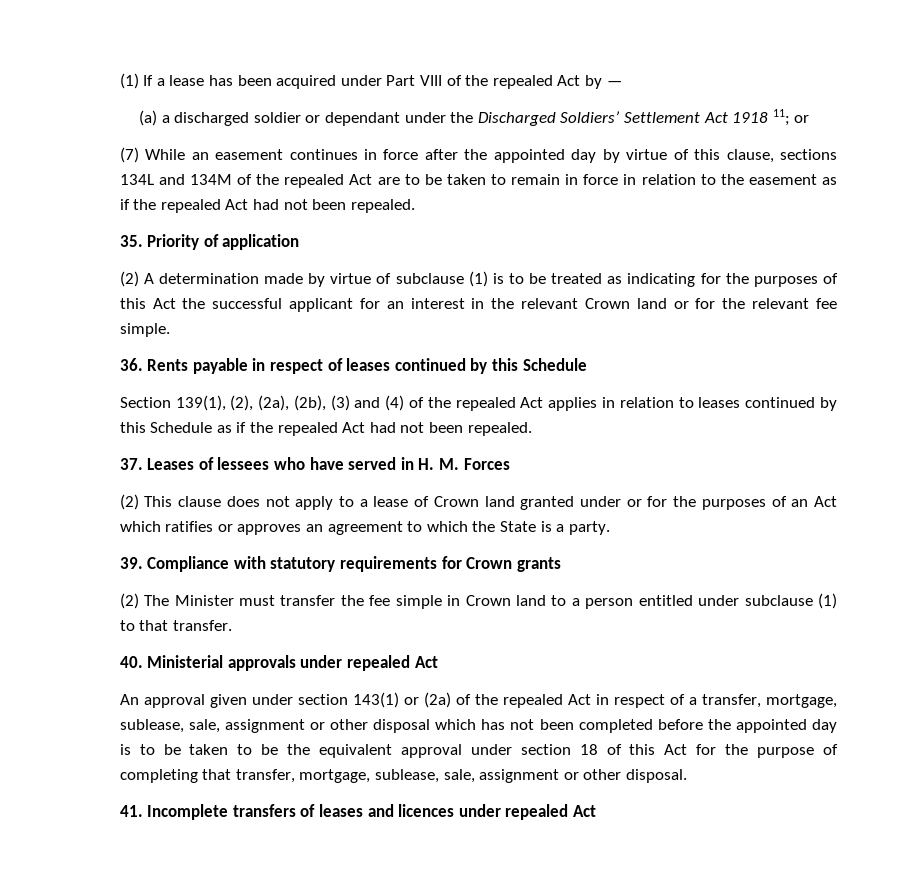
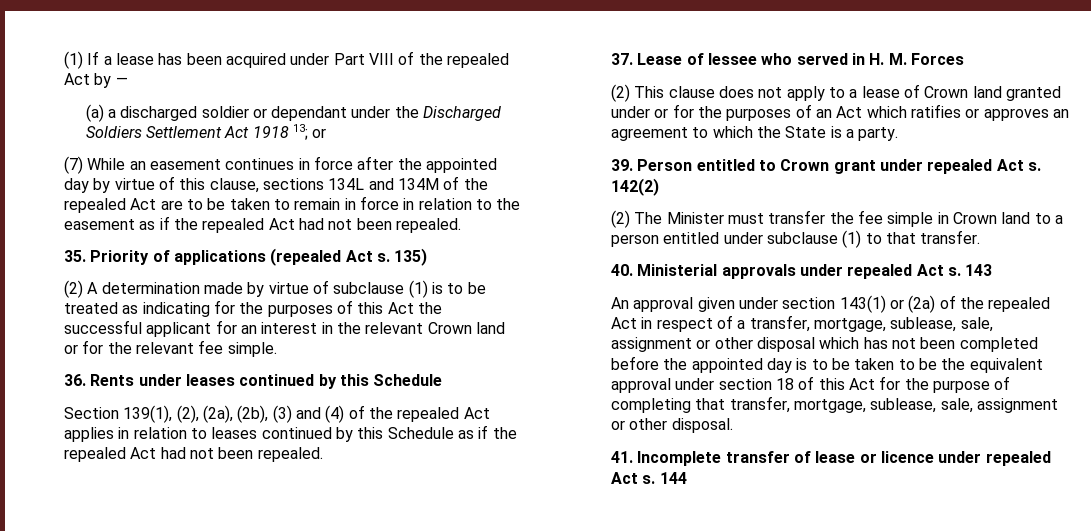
- (a) a discharged soldier or dependant under the Discharged Soldiers’ Settlement Act 1918 11; or
+ (a) a discharged soldier or dependant under the Discharged Soldiers Settlement Act 1918 13; or
- 35. Priority of application
+ 35. Priority of applications (repealed Act s. 135)
- 36. Rents payable in respect of leases continued by this Schedule
+ 36. Rents under leases continued by this Schedule
- 37. Leases of lessees who have served in H. M. Forces
+ 37. Lease of lessee who served in H. M. Forces
- 39. Compliance with statutory requirements for Crown grants
+ 39. Person entitled to Crown grant under repealed Act s. 142(2)
- 40. Ministerial approvals under repealed Act
+ 40. Ministerial approvals under repealed Act s. 143
- 41. Incomplete transfers of leases and licences under repealed Act
+ 41. Incomplete transfer of lease or licence under repealed Act s. 144

